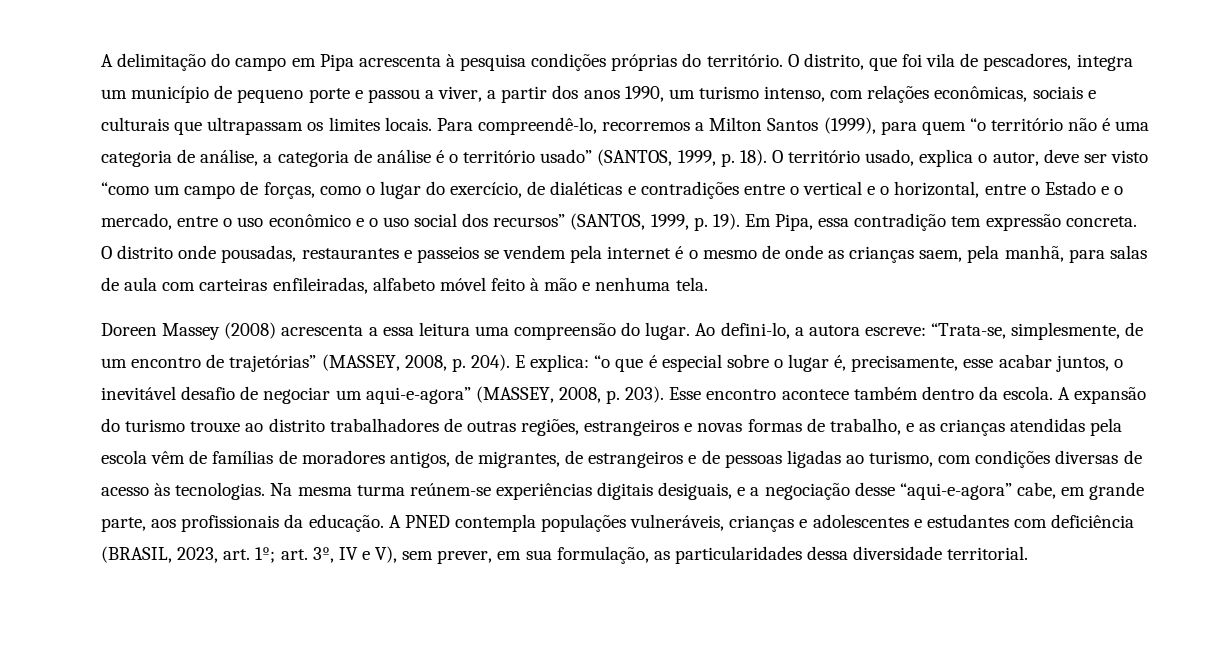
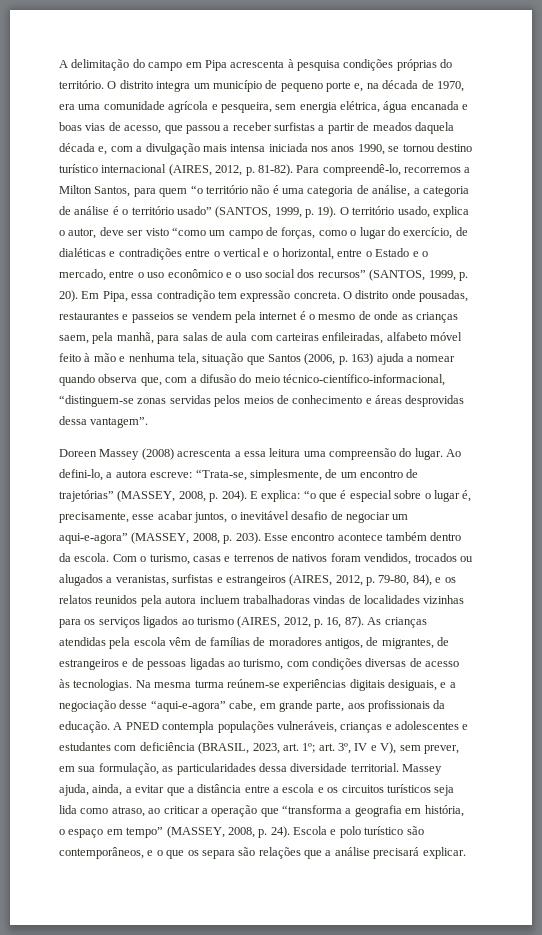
- O distrito, que foi vila de pescadores, integra um município de pequeno porte e passou a viver, a partir dos anos 1990, um turismo intenso, com relações econômicas, sociais e culturais que ultrapassam os limites locais.
+ O distrito integra um município de pequeno porte e, na década de 1970, era uma comunidade agrícola e pesqueira, sem energia elétrica, água encanada e boas vias de acesso, que passou a receber surfistas a partir de meados daquela década e, com a divulgação mais intensa iniciada nos anos 1990, se tornou destino turístico internacional (AIRES, 2012, p. 81-82).
- Para compreendê-lo, recorremos a Milton Santos (1999), para quem “o território não é uma categoria de análise, a categoria de análise é o território usado” (SANTOS, 1999, p. 18).
+ Para compreendê-lo, recorremos a Milton Santos, para quem “o território não é uma categoria de análise, a categoria de análise é o território usado” (SANTOS, 1999, p. 19).
- O território usado, explica o autor, deve ser visto “como um campo de forças, como o lugar do exercício, de dialéticas e contradições entre o vertical e o horizontal, entre o Estado e o mercado, entre o uso econômico e o uso social dos recursos” (SANTOS, 1999, p. 19).
+ O território usado, explica o autor, deve ser visto “como um campo de forças, como o lugar do exercício, de dialéticas e contradições entre o vertical e o horizontal, entre o Estado e o mercado, entre o uso econômico e o uso social dos recursos” (SANTOS, 1999, p. 20).
- O distrito onde pousadas, restaurantes e passeios se vendem pela internet é o mesmo de onde as crianças saem, pela manhã, para salas de aula com carteiras enfileiradas, alfabeto móvel feito à mão e nenhuma tela.
+ O distrito onde pousadas, restaurantes e passeios se vendem pela internet é o mesmo de onde as crianças saem, pela manhã, para salas de aula com carteiras enfileiradas, alfabeto móvel feito à mão e nenhuma tela, situação que Santos (2006, p. 163) ajuda a nomear quando observa que, com a difusão do meio técnico-científico-informacional, “distinguem-se zonas servidas pelos meios de conhecimento e áreas desprovidas dessa vantagem”.
- A expansão do turismo trouxe ao distrito trabalhadores de outras regiões, estrangeiros e novas formas de trabalho, e as crianças atendidas pela escola vêm de famílias de moradores antigos, de migrantes, de estrangeiros e de pessoas ligadas ao turismo, com condições diversas de acesso às tecnologias.
+ Com o turismo, casas e terrenos de nativos foram vendidos, trocados ou alugados a veranistas, surfistas e estrangeiros (AIRES, 2012, p. 79-80, 84), e os relatos reunidos pela autora incluem trabalhadoras vindas de localidades vizinhas para os serviços ligados ao turismo (AIRES, 2012, p. 16, 87). As crianças atendidas pela escola vêm de famílias de moradores antigos, de migrantes, de estrangeiros e de pessoas ligadas ao turismo, com condições diversas de acesso às tecnologias.
+ Massey ajuda, ainda, a evitar que a distância entre a escola e os circuitos turísticos seja lida como atraso, ao criticar a operação que “transforma a geografia em história, o espaço em tempo” (MASSEY, 2008, p. 24). Escola e polo turístico são contemporâneos, e o que os separa são relações que a análise precisará explicar.

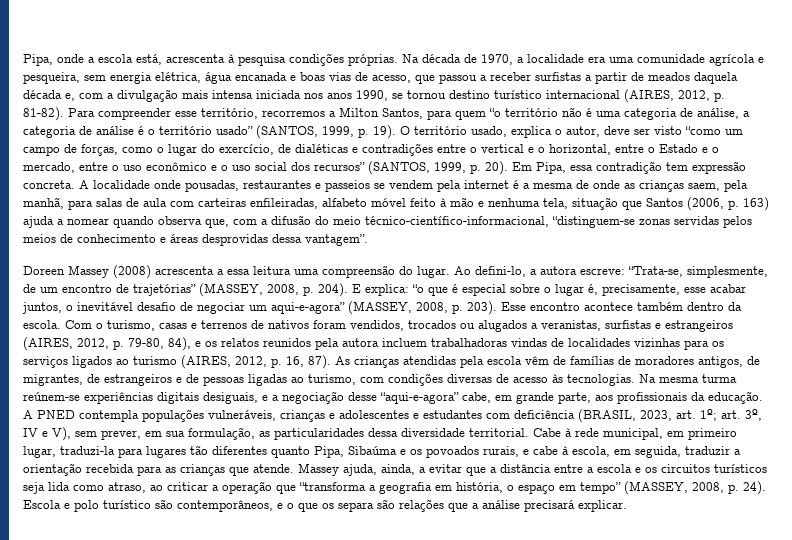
- A delimitação do campo em Pipa acrescenta à pesquisa condições próprias do território. O distrito integra um município de pequeno porte e, na década de 1970, era uma comunidade agrícola e pesqueira, sem energia elétrica, água encanada e boas vias de acesso, que passou a receber surfistas a partir de meados daquela década e, com a divulgação mais intensa iniciada nos anos 1990, se tornou destino turístico internacional (AIRES, 2012, p. 81-82).
+ Pipa, onde a escola está, acrescenta à pesquisa condições próprias. Na década de 1970, a localidade era uma comunidade agrícola e pesqueira, sem energia elétrica, água encanada e boas vias de acesso, que passou a receber surfistas a partir de meados daquela década e, com a divulgação mais intensa iniciada nos anos 1990, se tornou destino turístico internacional (AIRES, 2012, p. 81-82).
- Para compreendê-lo, recorremos a Milton Santos, para quem “o território não é uma categoria de análise, a categoria de análise é o território usado” (SANTOS, 1999, p. 19).
+ Para compreender esse território, recorremos a Milton Santos, para quem “o território não é uma categoria de análise, a categoria de análise é o território usado” (SANTOS, 1999, p. 19).
- O distrito onde pousadas, restaurantes e passeios se vendem pela internet é o mesmo de onde as crianças saem, pela manhã, para salas de aula com carteiras enfileiradas, alfabeto móvel feito à mão e nenhuma tela, situação que Santos (2006, p. 163) ajuda a nomear quando observa que, com a difusão do meio técnico-científico-informacional, “distinguem-se zonas servidas pelos meios de conhecimento e áreas desprovidas dessa vantagem”.
+ A localidade onde pousadas, restaurantes e passeios se vendem pela internet é a mesma de onde as crianças saem, pela manhã, para salas de aula com carteiras enfileiradas, alfabeto móvel feito à mão e nenhuma tela, situação que Santos (2006, p. 163) ajuda a nomear quando observa que, com a difusão do meio técnico-científico-informacional, “distinguem-se zonas servidas pelos meios de conhecimento e áreas desprovidas dessa vantagem”.
+ Cabe à rede municipal, em primeiro lugar, traduzi-la para lugares tão diferentes quanto Pipa, Sibaúma e os povoados rurais, e cabe à escola, em seguida, traduzir a orientação recebida para as crianças que atende.

